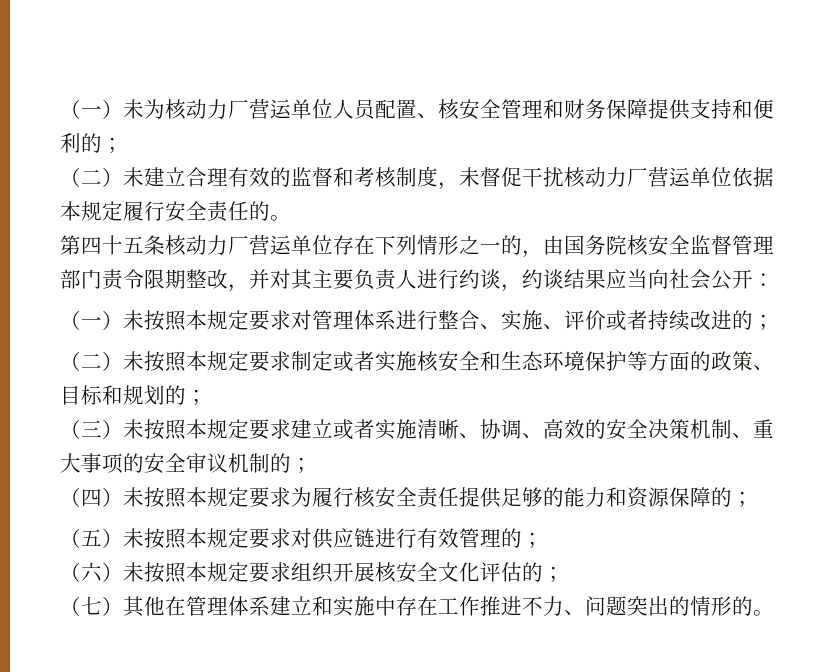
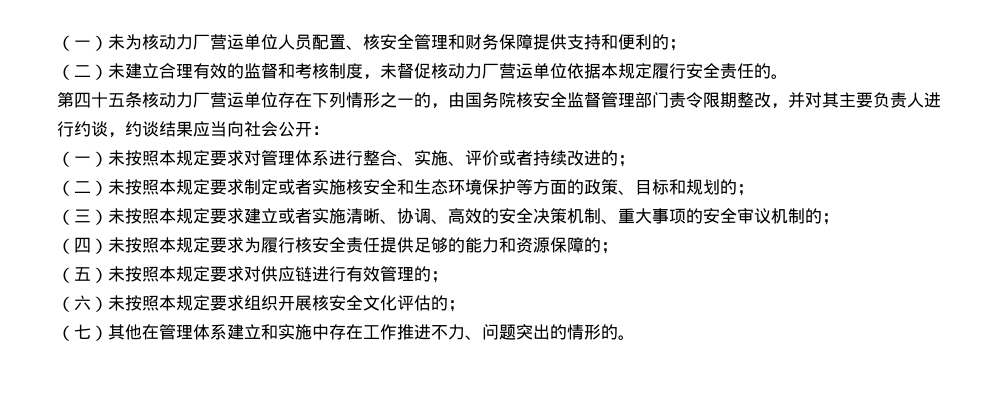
- （二）未建立合理有效的监督和考核制度，未督促干扰核动力厂营运单位依据本规定履行安全责任的。
+ （二）未建立合理有效的监督和考核制度，未督促核动力厂营运单位依据本规定履行安全责任的。

